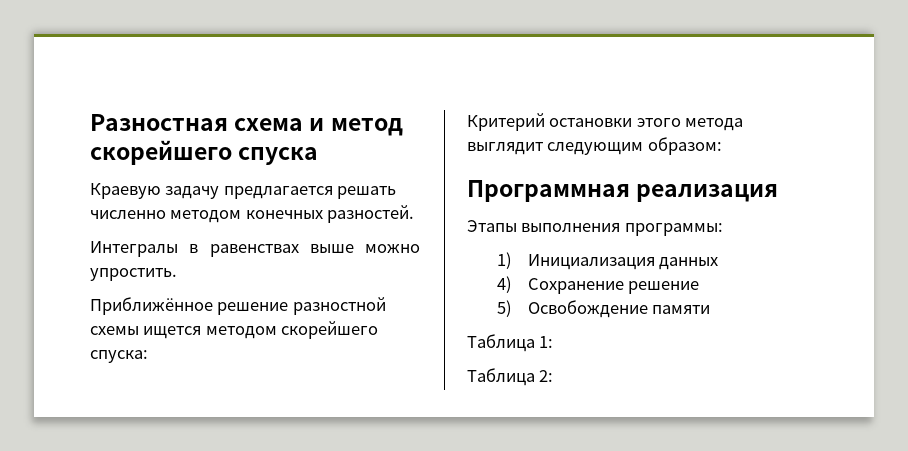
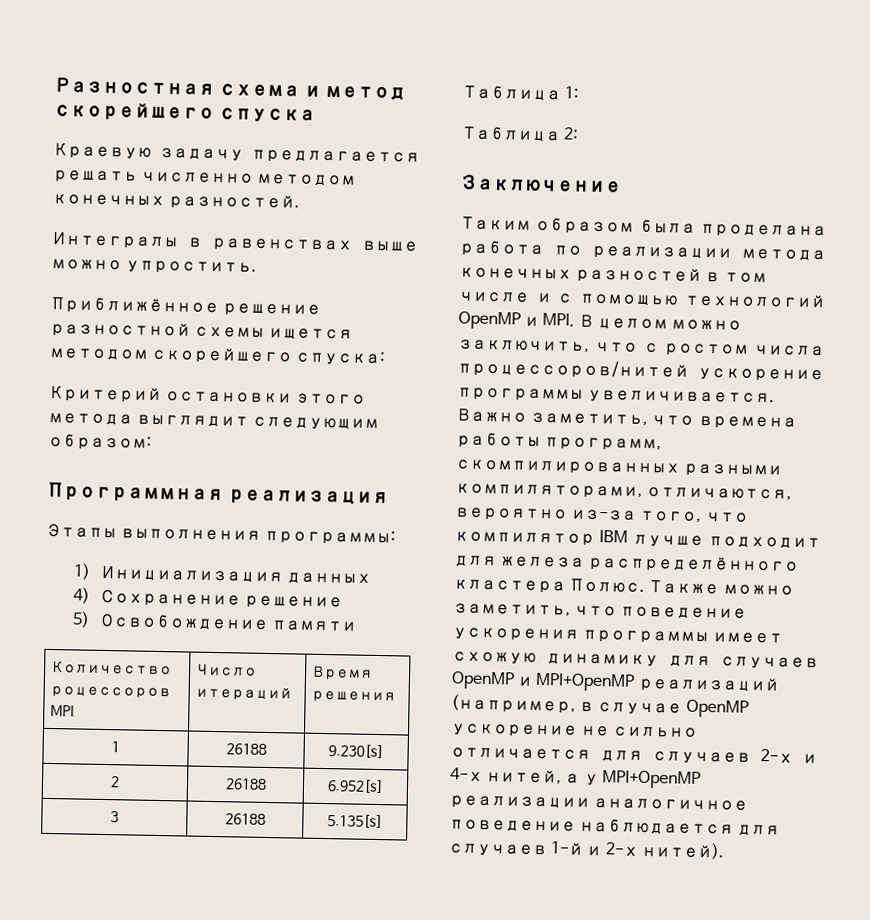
+ Количество роцессоров MPI | Число итераций | Время решения
+ 1 | 26188 | 9.230[s]
+ 2 | 26188 | 6.952[s]
+ 3 | 26188 | 5.135[s]
  Таблица 1:
  Таблица 2:
+ Заключение
+ Таким образом была проделана работа по реализации метода конечных разностей в том числе и с помощью технологий OpenMP и MPI. В целом можно заключить, что с ростом числа процессоров/нитей ускорение программы увеличивается. Важно заметить, что времена работы программ, скомпилированных разными компиляторами, отличаются, вероятно из-за того, что компилятор IBM лучше подходит для железа распределённого кластера Полюс. Также можно заметить, что поведение ускорения программы имеет схожую динамику для случаев OpenMP и MPI+OpenMP реализаций (например, в случае OpenMP ускорение не сильно отличается для случаев 2-х и 4-х нитей, а у MPI+OpenMP реализации аналогичное поведение наблюдается для случаев 1-й и 2-х нитей).

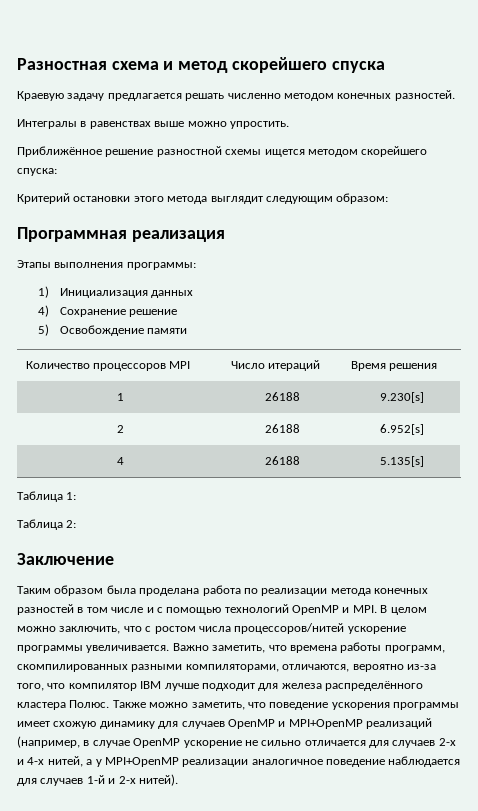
- Количество роцессоров MPI | Число итераций | Время решения
+ Количество процессоров MPI | Число итераций | Время решения
- 3 | 26188 | 5.135[s]
+ 4 | 26188 | 5.135[s]

